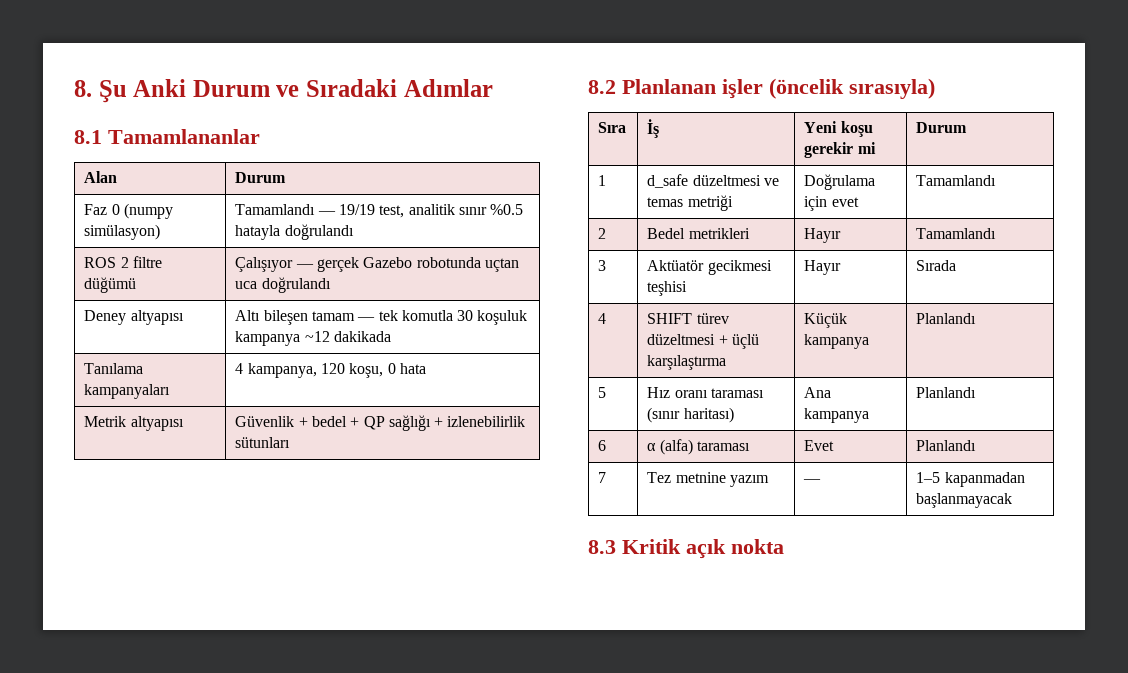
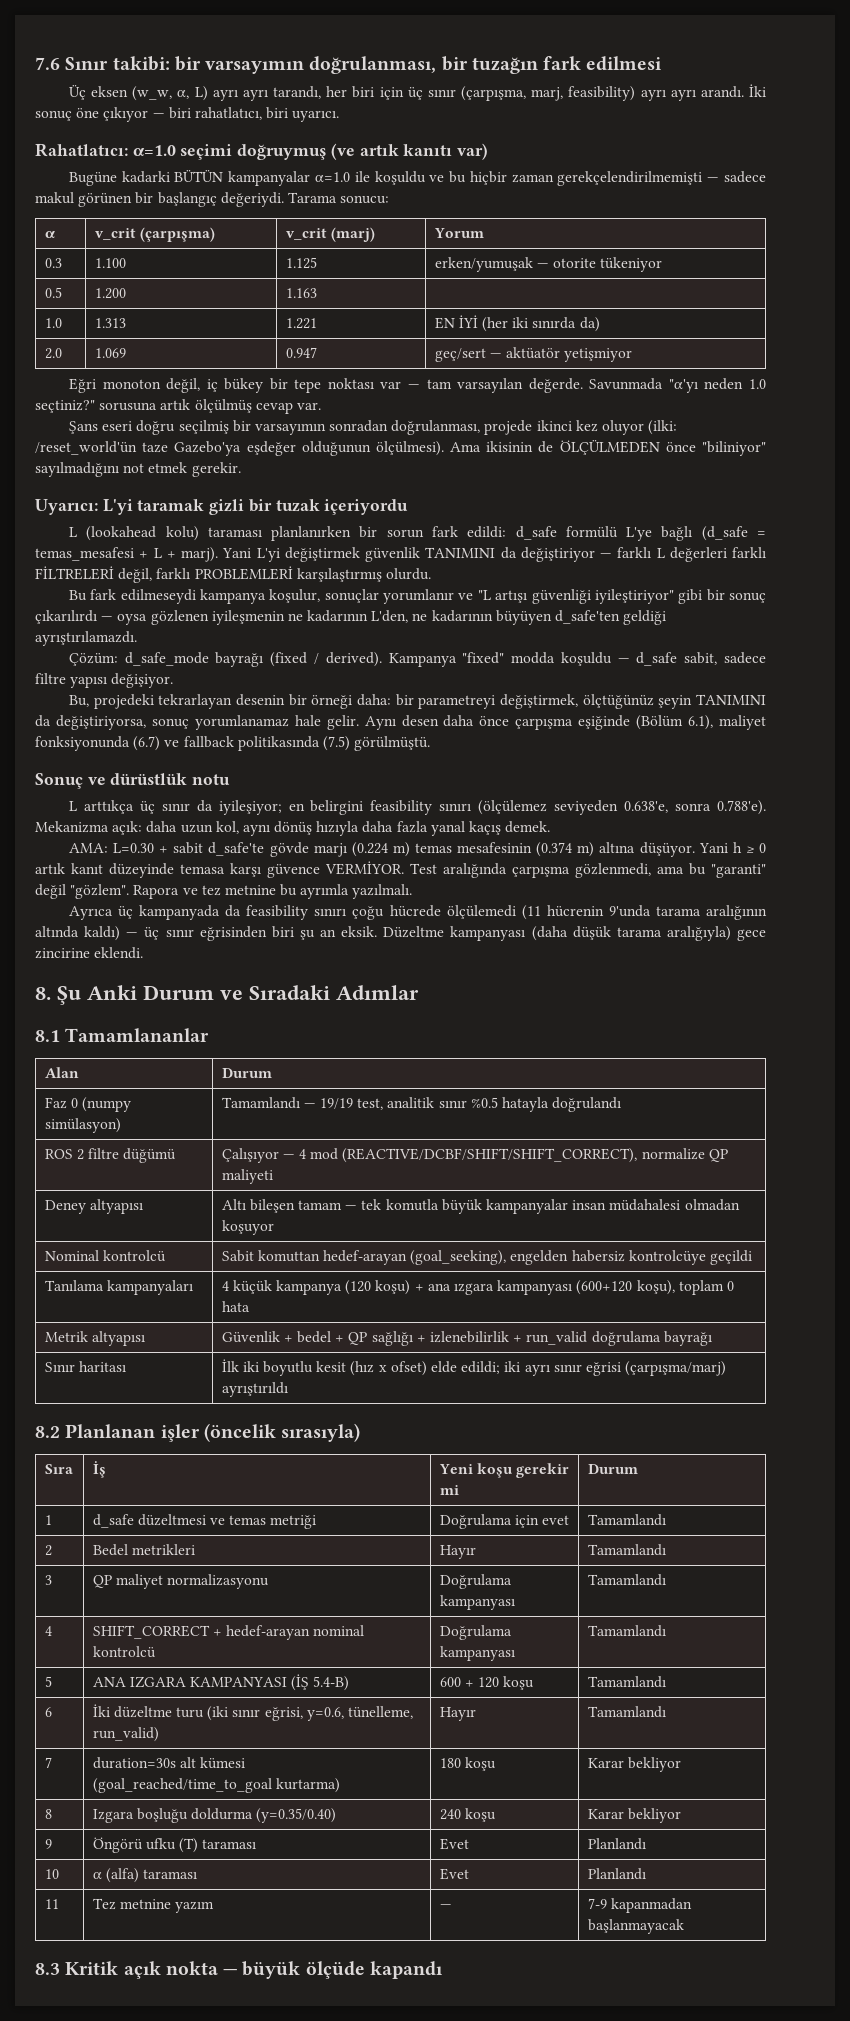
+ 7.6 Sınır takibi: bir varsayımın doğrulanması, bir tuzağın fark edilmesi
+ Üç eksen (w_w, α, L) ayrı ayrı tarandı, her biri için üç sınır (çarpışma, marj, feasibility) ayrı ayrı arandı. İki sonuç öne çıkıyor — biri rahatlatıcı, biri uyarıcı.
+ Rahatlatıcı: α=1.0 seçimi doğruymuş (ve artık kanıtı var)
+ Bugüne kadarki BÜTÜN kampanyalar α=1.0 ile koşuldu ve bu hiçbir zaman gerekçelendirilmemişti — sadece makul görünen bir başlangıç değeriydi. Tarama sonucu:
+ α | v_crit (çarpışma) | v_crit (marj) | Yorum
+ 0.3 | 1.100 | 1.125 | erken/yumuşak — otorite tükeniyor
+ 0.5 | 1.200 | 1.163 |
+ 1.0 | 1.313 | 1.221 | EN İYİ (her iki sınırda da)
+ 2.0 | 1.069 | 0.947 | geç/sert — aktüatör yetişmiyor
+ Eğri monoton değil, iç bükey bir tepe noktası var — tam varsayılan değerde. Savunmada "α'yı neden 1.0 seçtiniz?" sorusuna artık ölçülmüş cevap var.
+ Şans eseri doğru seçilmiş bir varsayımın sonradan doğrulanması, projede ikinci kez oluyor (ilki: /reset_world'ün taze Gazebo'ya eşdeğer olduğunun ölçülmesi). Ama ikisinin de ÖLÇÜLMEDEN önce "biliniyor" sayılmadığını not etmek gerekir.
+ Uyarıcı: L'yi taramak gizli bir tuzak içeriyordu
+ L (lookahead kolu) taraması planlanırken bir sorun fark edildi: d_safe formülü L'ye bağlı (d_safe = temas_mesafesi + L + marj). Yani L'yi değiştirmek güvenlik TANIMINI da değiştiriyor — farklı L değerleri farklı FİLTRELERİ değil, farklı PROBLEMLERİ karşılaştırmış olurdu.
+ Bu fark edilmeseydi kampanya koşulur, sonuçlar yorumlanır ve "L artışı güvenliği iyileştiriyor" gibi bir sonuç çıkarılırdı — oysa gözlenen iyileşmenin ne kadarının L'den, ne kadarının büyüyen d_safe'ten geldiği ayrıştırılamazdı.
+ Çözüm: d_safe_mode bayrağı (fixed / derived). Kampanya "fixed" modda koşuldu — d_safe sabit, sadece filtre yapısı değişiyor.
+ Bu, projedeki tekrarlayan desenin bir örneği daha: bir parametreyi değiştirmek, ölçtüğünüz şeyin TANIMINI da değiştiriyorsa, sonuç yorumlanamaz hale gelir. Aynı desen daha önce çarpışma eşiğinde (Bölüm 6.1), maliyet fonksiyonunda (6.7) ve fallback politikasında (7.5) görülmüştü.
+ Sonuç ve dürüstlük notu
+ L arttıkça üç sınır da iyileşiyor; en belirgini feasibility sınırı (ölçülemez seviyeden 0.638'e, sonra 0.788'e). Mekanizma açık: daha uzun kol, aynı dönüş hızıyla daha fazla yanal kaçış demek.
+ AMA: L=0.30 + sabit d_safe'te gövde marjı (0.224 m) temas mesafesinin (0.374 m) altına düşüyor. Yani h ≥ 0 artık kanıt düzeyinde temasa karşı güvence VERMİYOR. Test aralığında çarpışma gözlenmedi, ama bu "garanti" değil "gözlem". Rapora ve tez metnine bu ayrımla yazılmalı.
+ Ayrıca üç kampanyada da feasibility sınırı çoğu hücrede ölçülemedi (11 hücrenin 9'unda tarama aralığının altında kaldı) — üç sınır eğrisinden biri şu an eksik. Düzeltme kampanyası (daha düşük tarama aralığıyla) gece zincirine eklendi.
- ROS 2 filtre düğümü | Çalışıyor — gerçek Gazebo robotunda uçtan uca doğrulandı
+ ROS 2 filtre düğümü | Çalışıyor — 4 mod (REACTIVE/DCBF/SHIFT/SHIFT_CORRECT), normalize QP maliyeti
- Deney altyapısı | Altı bileşen tamam — tek komutla 30 koşuluk kampanya ~12 dakikada
- Tanılama kampanyaları | 4 kampanya, 120 koşu, 0 hata
+ Deney altyapısı | Altı bileşen tamam — tek komutla büyük kampanyalar insan müdahalesi olmadan koşuyor
+ Nominal kontrolcü | Sabit komuttan hedef-arayan (goal_seeking), engelden habersiz kontrolcüye geçildi
+ Tanılama kampanyaları | 4 küçük kampanya (120 koşu) + ana ızgara kampanyası (600+120 koşu), toplam 0 hata
- Metrik altyapısı | Güvenlik + bedel + QP sağlığı + izlenebilirlik sütunları
+ Metrik altyapısı | Güvenlik + bedel + QP sağlığı + izlenebilirlik + run_valid doğrulama bayrağı
+ Sınır haritası | İlk iki boyutlu kesit (hız x ofset) elde edildi; iki ayrı sınır eğrisi (çarpışma/marj) ayrıştırıldı
- 3 | Aktüatör gecikmesi teşhisi | Hayır | Sırada
- 4 | SHIFT türev düzeltmesi + üçlü karşılaştırma | Küçük kampanya | Planlandı
- 5 | Hız oranı taraması (sınır haritası) | Ana kampanya | Planlandı
- 6 | α (alfa) taraması | Evet | Planlandı
+ 3 | QP maliyet normalizasyonu | Doğrulama kampanyası | Tamamlandı
+ 4 | SHIFT_CORRECT + hedef-arayan nominal kontrolcü | Doğrulama kampanyası | Tamamlandı
+ 5 | ANA IZGARA KAMPANYASI (İŞ 5.4-B) | 600 + 120 koşu | Tamamlandı
+ 6 | İki düzeltme turu (iki sınır eğrisi, y=0.6, tünelleme, run_valid) | Hayır | Tamamlandı
+ 7 | duration=30s alt kümesi (goal_reached/time_to_goal kurtarma) | 180 koşu | Karar bekliyor
+ 8 | Izgara boşluğu doldurma (y=0.35/0.40) | 240 koşu | Karar bekliyor
+ 9 | Öngörü ufku (T) taraması | Evet | Planlandı
+ 10 | α (alfa) taraması | Evet | Planlandı
- 7 | Tez metnine yazım | — | 1–5 kapanmadan başlanmayacak
+ 11 | Tez metnine yazım | — | 7-9 kapanmadan başlanmayacak
- 8.3 Kritik açık nokta
+ 8.3 Kritik açık nokta — büyük ölçüde kapandı

